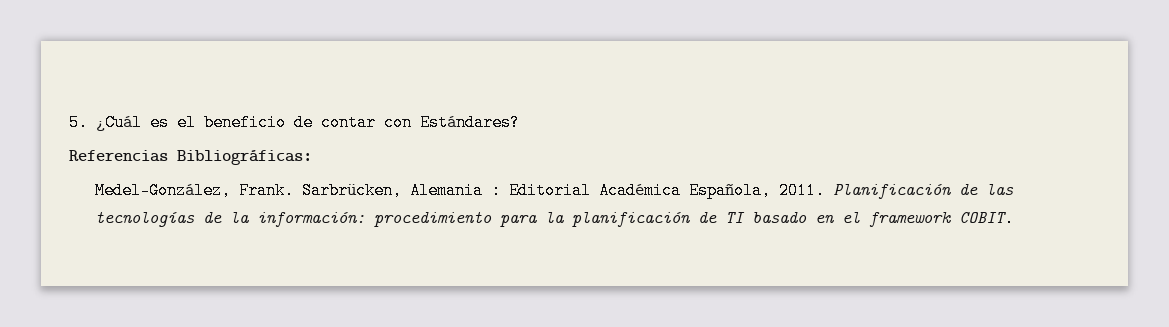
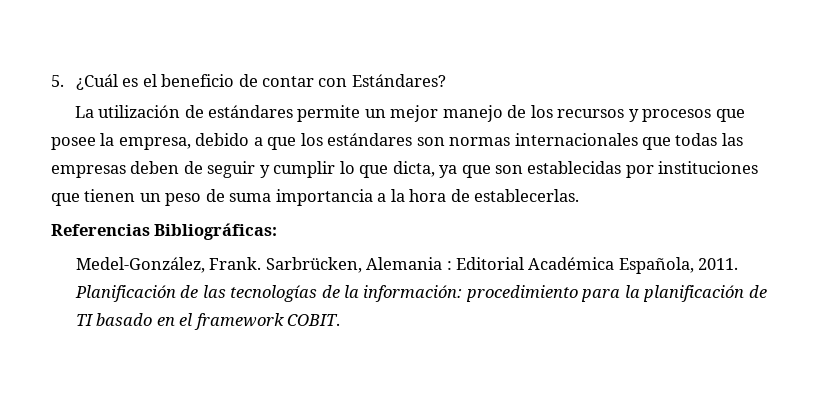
+ La utilización de estándares permite un mejor manejo de los recursos y procesos que posee la empresa, debido a que los estándares son normas internacionales que todas las empresas deben de seguir y cumplir lo que dicta, ya que son establecidas por instituciones que tienen un peso de suma importancia a la hora de establecerlas.

